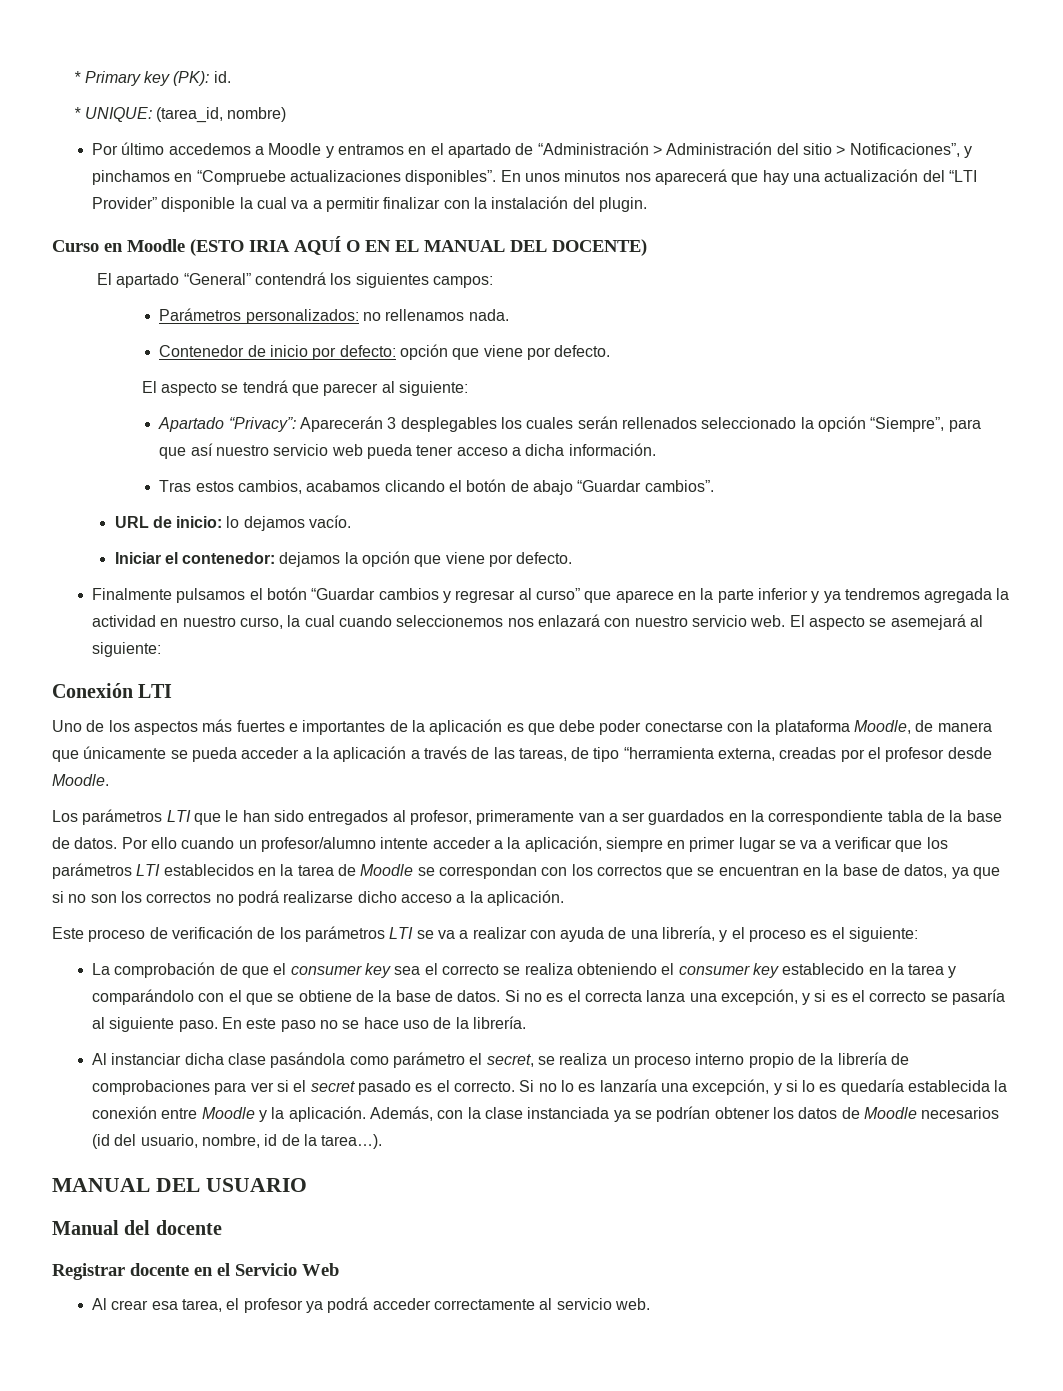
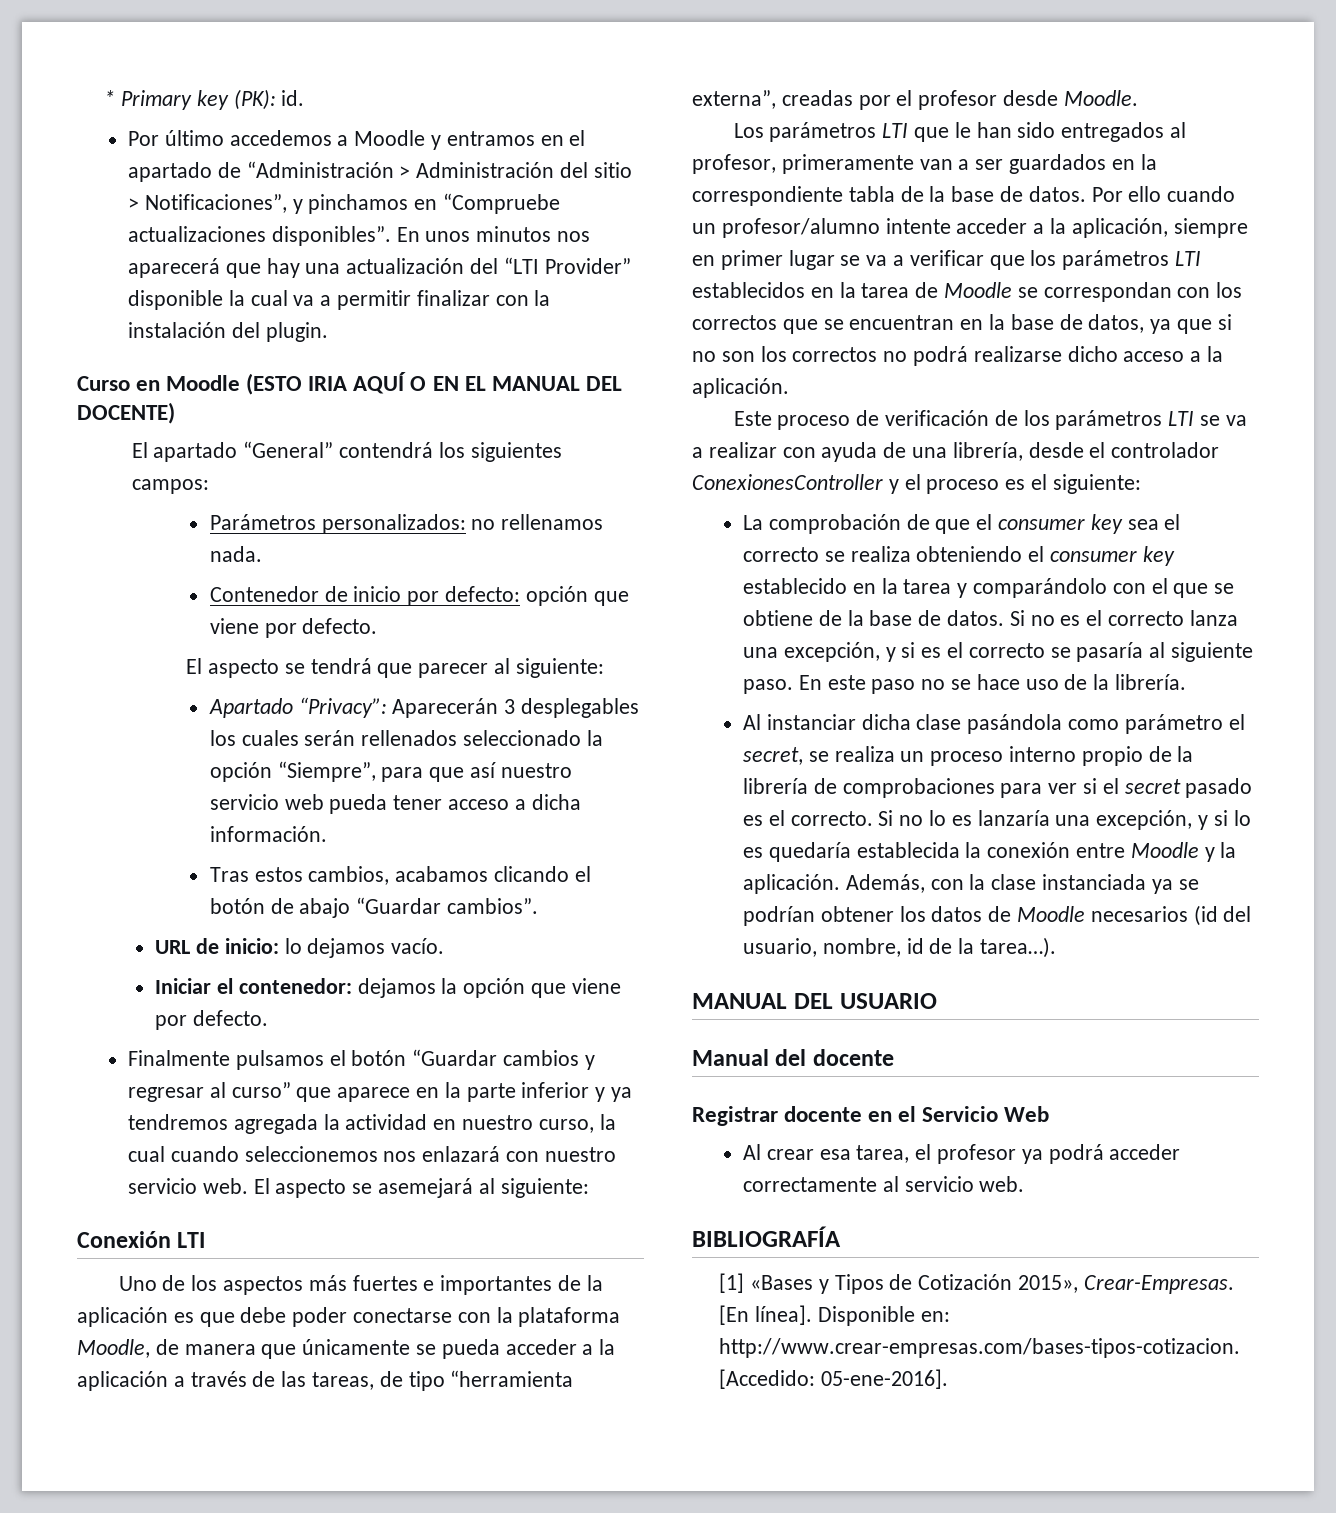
- * UNIQUE: (tarea_id, nombre)
- Uno de los aspectos más fuertes e importantes de la aplicación es que debe poder conectarse con la plataforma Moodle, de manera que únicamente se pueda acceder a la aplicación a través de las tareas, de tipo “herramienta externa, creadas por el profesor desde Moodle.
+ Uno de los aspectos más fuertes e importantes de la aplicación es que debe poder conectarse con la plataforma Moodle, de manera que únicamente se pueda acceder a la aplicación a través de las tareas, de tipo “herramienta externa”, creadas por el profesor desde Moodle.
- Este proceso de verificación de los parámetros LTI se va a realizar con ayuda de una librería, y el proceso es el siguiente:
+ Este proceso de verificación de los parámetros LTI se va a realizar con ayuda de una librería, desde el controlador ConexionesController y el proceso es el siguiente:
- Si no es el correcta lanza una excepción, y si es el correcto se pasaría al siguiente paso.
+ Si no es el correcto lanza una excepción, y si es el correcto se pasaría al siguiente paso.
+ BIBLIOGRAFÍA
+ [1] «Bases y Tipos de Cotización 2015», Crear-Empresas. [En línea]. Disponible en: http://www.crear-empresas.com/bases-tipos-cotizacion. [Accedido: 05-ene-2016].

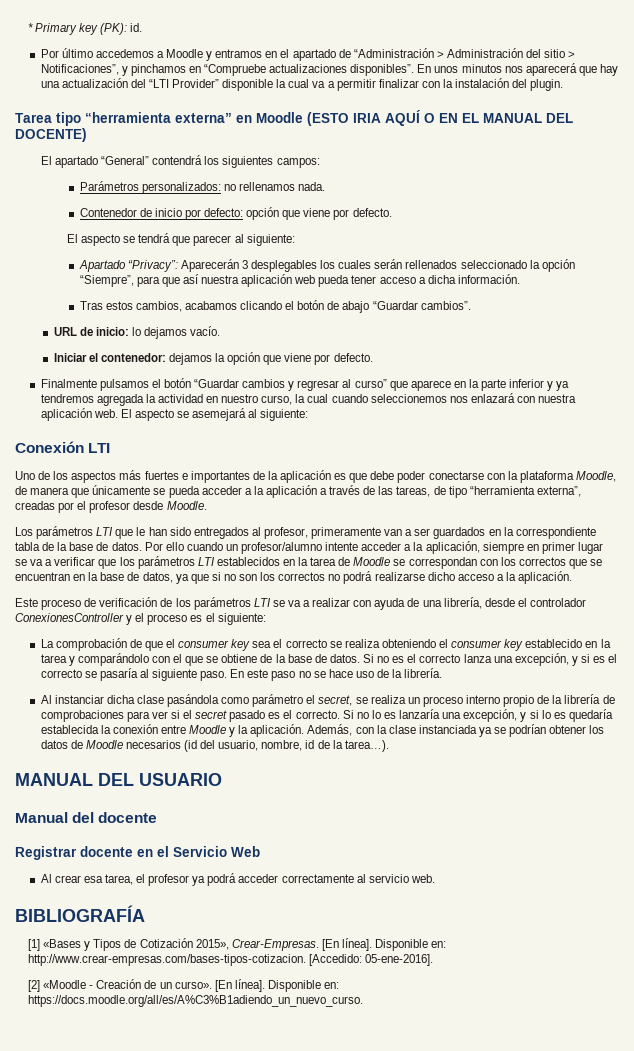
- Curso en Moodle (ESTO IRIA AQUÍ O EN EL MANUAL DEL DOCENTE)
+ Tarea tipo “herramienta externa” en Moodle (ESTO IRIA AQUÍ O EN EL MANUAL DEL DOCENTE)
- Apartado “Privacy”: Aparecerán 3 desplegables los cuales serán rellenados seleccionado la opción “Siempre”, para que así nuestro servicio web pueda tener acceso a dicha información.
+ Apartado “Privacy”: Aparecerán 3 desplegables los cuales serán rellenados seleccionado la opción “Siempre”, para que así nuestra aplicación web pueda tener acceso a dicha información.
- Finalmente pulsamos el botón “Guardar cambios y regresar al curso” que aparece en la parte inferior y ya tendremos agregada la actividad en nuestro curso, la cual cuando seleccionemos nos enlazará con nuestro servicio web.
+ Finalmente pulsamos el botón “Guardar cambios y regresar al curso” que aparece en la parte inferior y ya tendremos agregada la actividad en nuestro curso, la cual cuando seleccionemos nos enlazará con nuestra aplicación web.
+ [2] «Moodle - Creación de un curso». [En línea]. Disponible en: https://docs.moodle.org/all/es/A%C3%B1adiendo_un_nuevo_curso.

